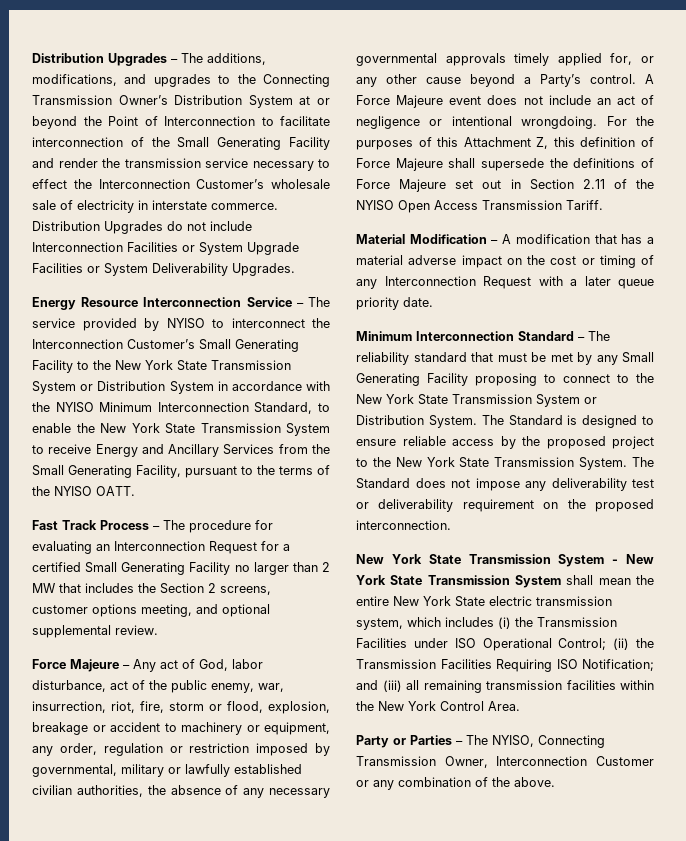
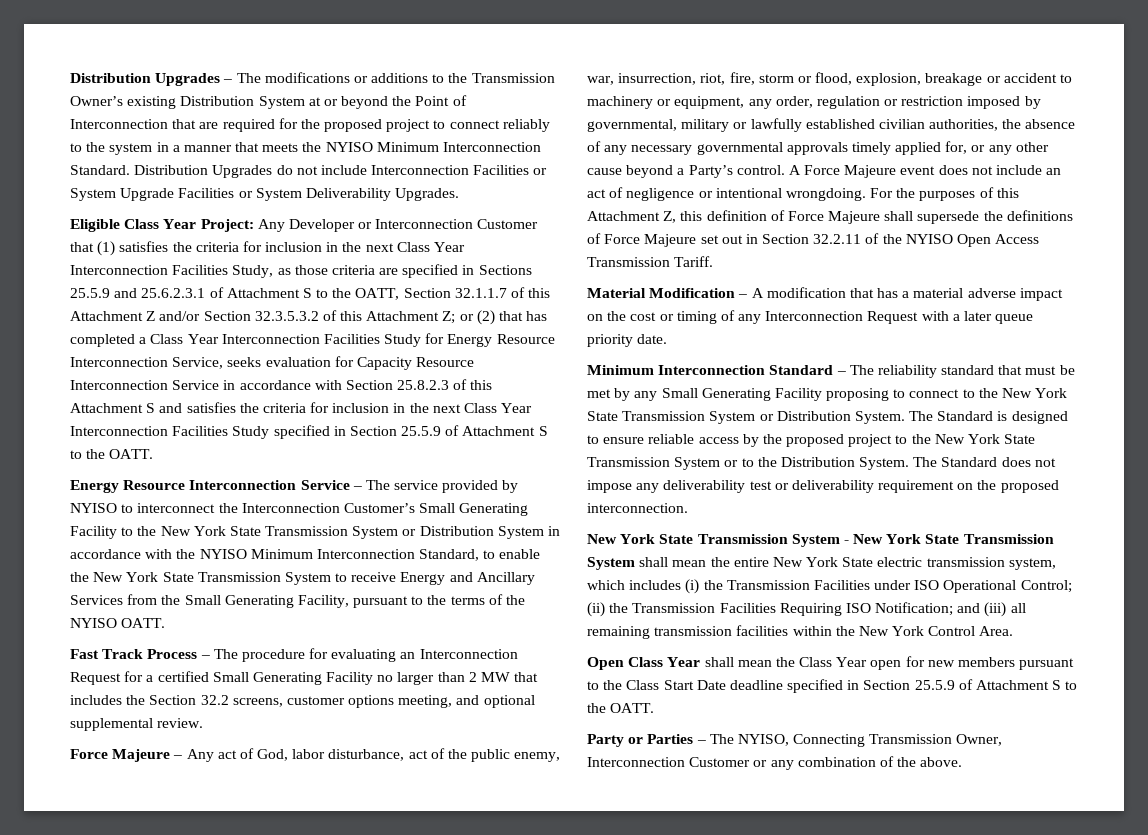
- Distribution Upgrades – The additions, modifications, and upgrades to the Connecting Transmission Owner’s Distribution System at or beyond the Point of Interconnection to facilitate interconnection of the Small Generating Facility and render the transmission service necessary to effect the Interconnection Customer’s wholesale sale of electricity in interstate commerce.
+ Distribution Upgrades – The modifications or additions to the Transmission Owner’s existing Distribution System at or beyond the Point of Interconnection that are required for the proposed project to connect reliably to the system in a manner that meets the NYISO Minimum Interconnection Standard.
+ Eligible Class Year Project: Any Developer or Interconnection Customer that (1) satisfies the criteria for inclusion in the next Class Year Interconnection Facilities Study, as those criteria are specified in Sections 25.5.9 and 25.6.2.3.1 of Attachment S to the OATT, Section 32.1.1.7 of this Attachment Z and/or Section 32.3.5.3.2 of this Attachment Z; or (2) that has completed a Class Year Interconnection Facilities Study for Energy Resource Interconnection Service, seeks evaluation for Capacity Resource Interconnection Service in accordance with Section 25.8.2.3 of this Attachment S and satisfies the criteria for inclusion in the next Class Year Interconnection Facilities Study specified in Section 25.5.9 of Attachment S to the OATT.
- Fast Track Process – The procedure for evaluating an Interconnection Request for a certified Small Generating Facility no larger than 2 MW that includes the Section 2 screens, customer options meeting, and optional supplemental review.
+ Fast Track Process – The procedure for evaluating an Interconnection Request for a certified Small Generating Facility no larger than 2 MW that includes the Section 32.2 screens, customer options meeting, and optional supplemental review.
- For the purposes of this Attachment Z, this definition of Force Majeure shall supersede the definitions of Force Majeure set out in Section 2.11 of the NYISO Open Access Transmission Tariff.
+ For the purposes of this Attachment Z, this definition of Force Majeure shall supersede the definitions of Force Majeure set out in Section 32.2.11 of the NYISO Open Access Transmission Tariff.
- The Standard is designed to ensure reliable access by the proposed project to the New York State Transmission System.
+ The Standard is designed to ensure reliable access by the proposed project to the New York State Transmission System or to the Distribution System.
+ Open Class Year shall mean the Class Year open for new members pursuant to the Class Start Date deadline specified in Section 25.5.9 of Attachment S to the OATT.

